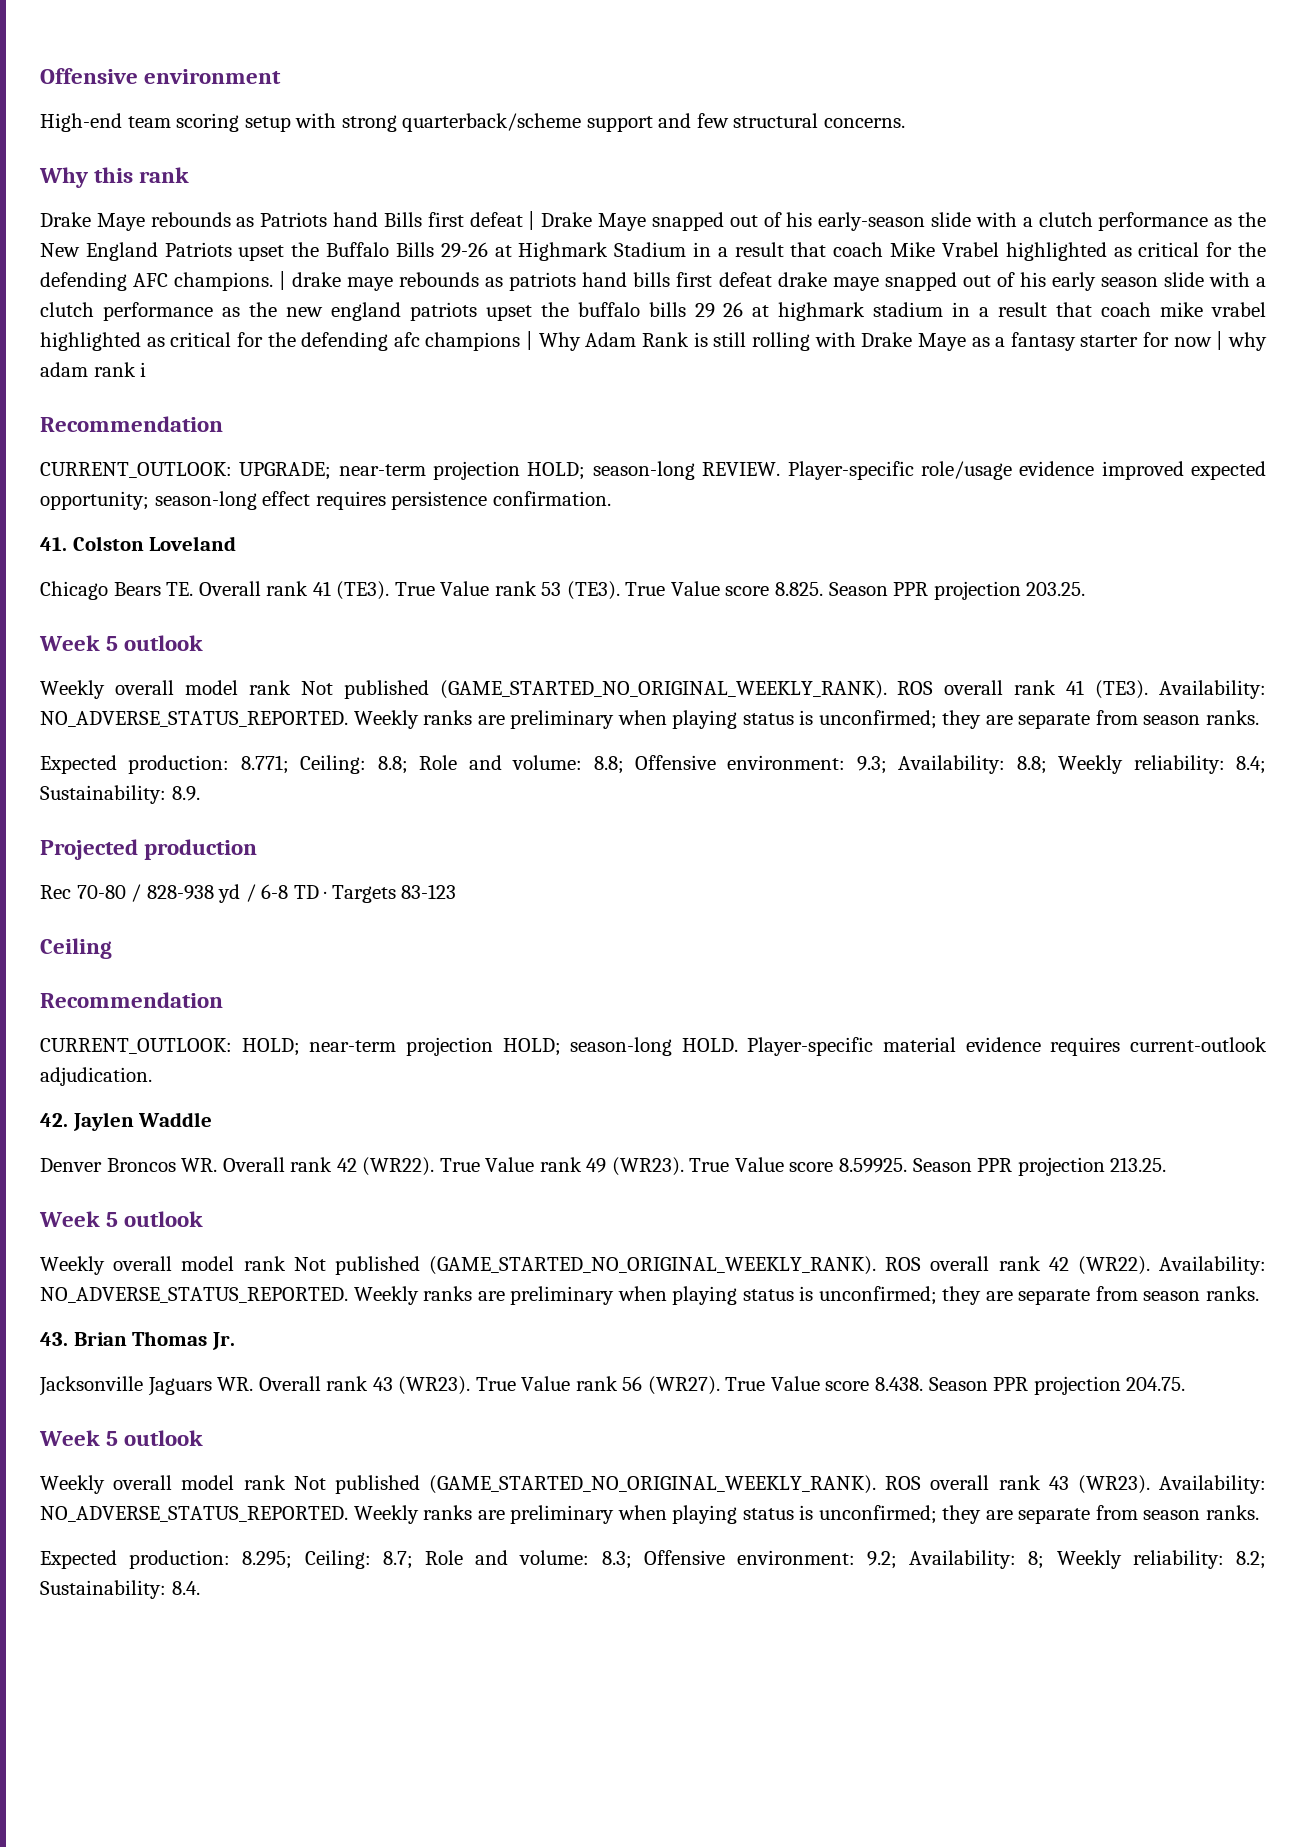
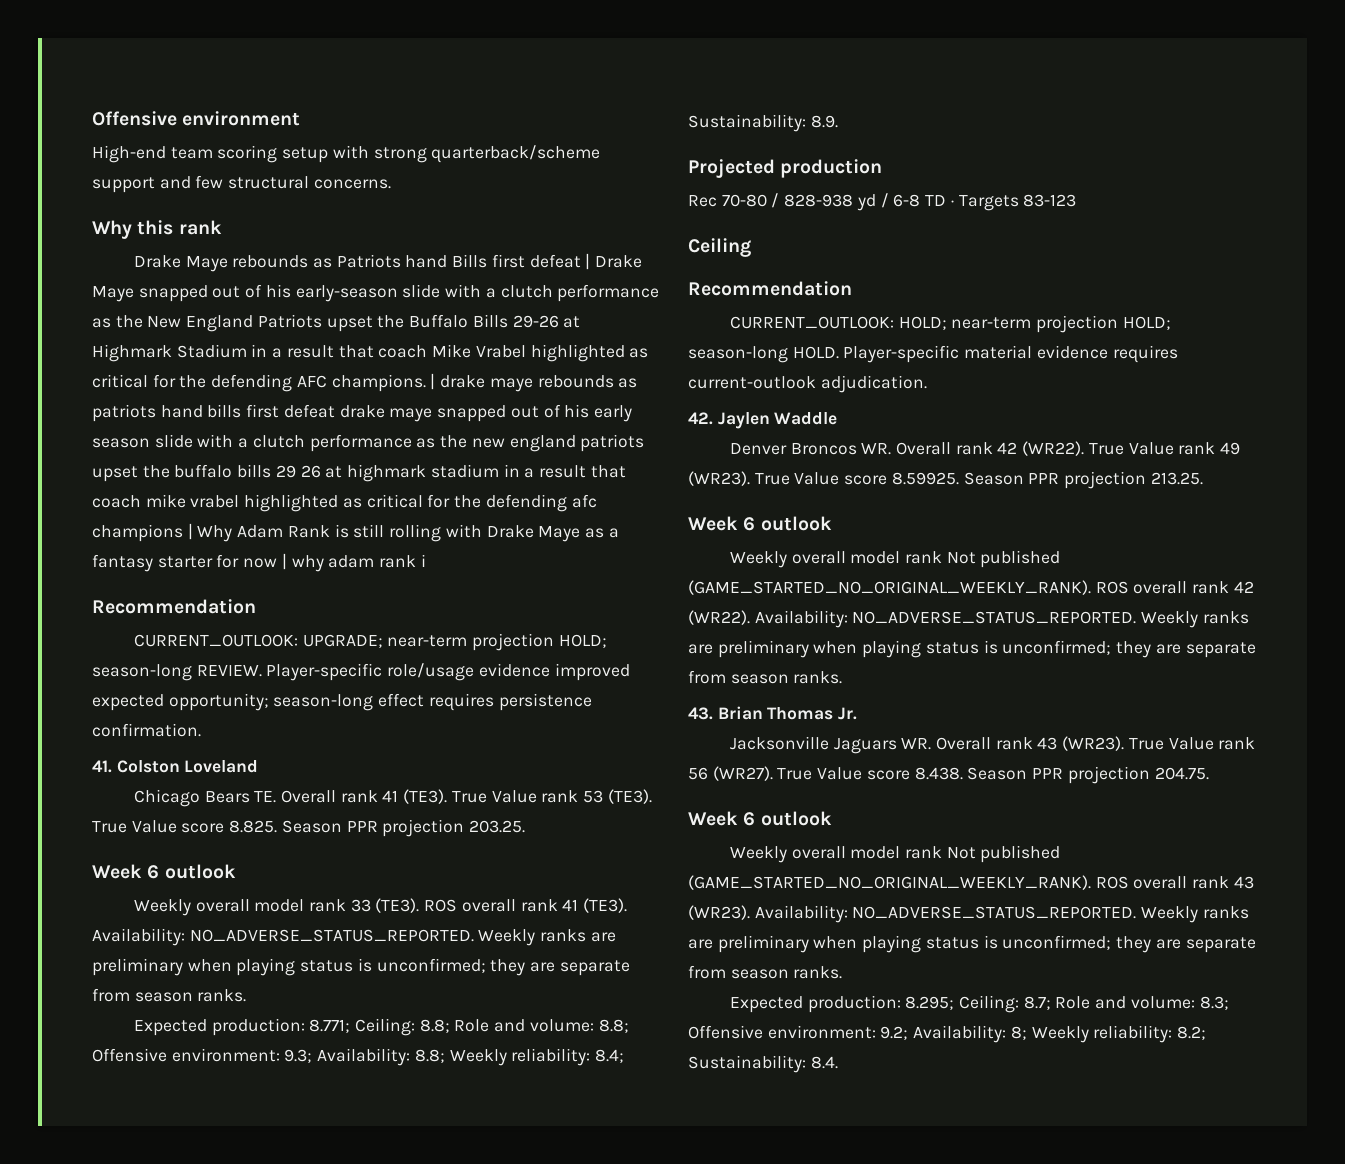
  True Value score 8.825. Season PPR projection 203.25.
- Week 5 outlook
- Weekly overall model rank Not published (GAME_STARTED_NO_ORIGINAL_WEEKLY_RANK).
+ Week 6 outlook
+ Weekly overall model rank 33 (TE3).
  True Value score 8.59925. Season PPR projection 213.25.
- Week 5 outlook
+ Week 6 outlook
  True Value score 8.438. Season PPR projection 204.75.
- Week 5 outlook
+ Week 6 outlook

